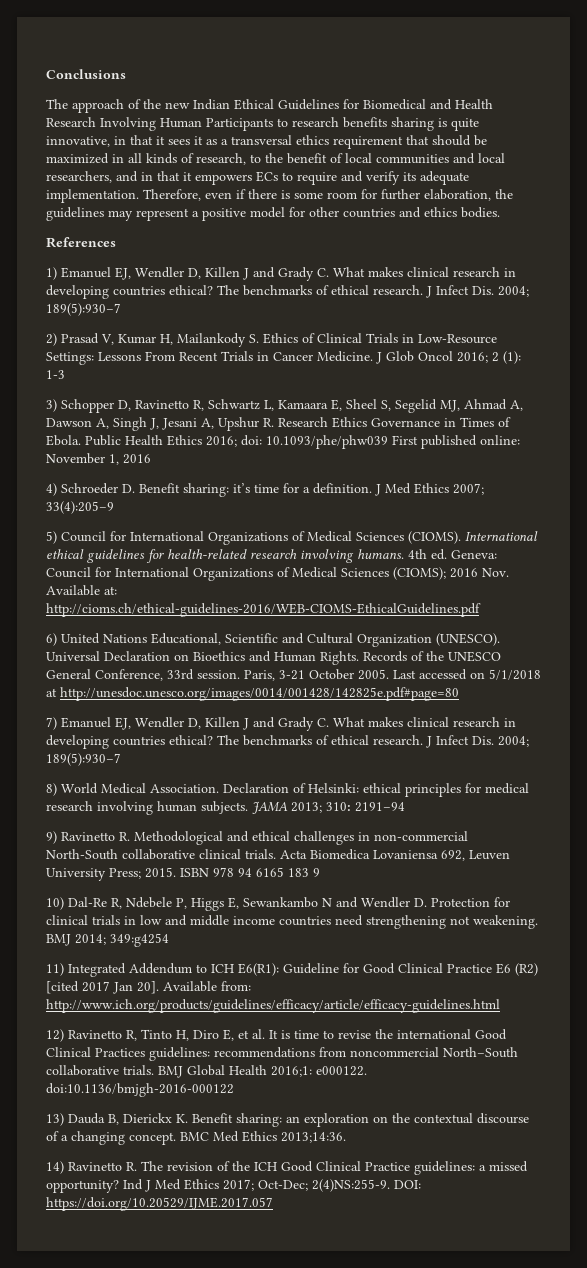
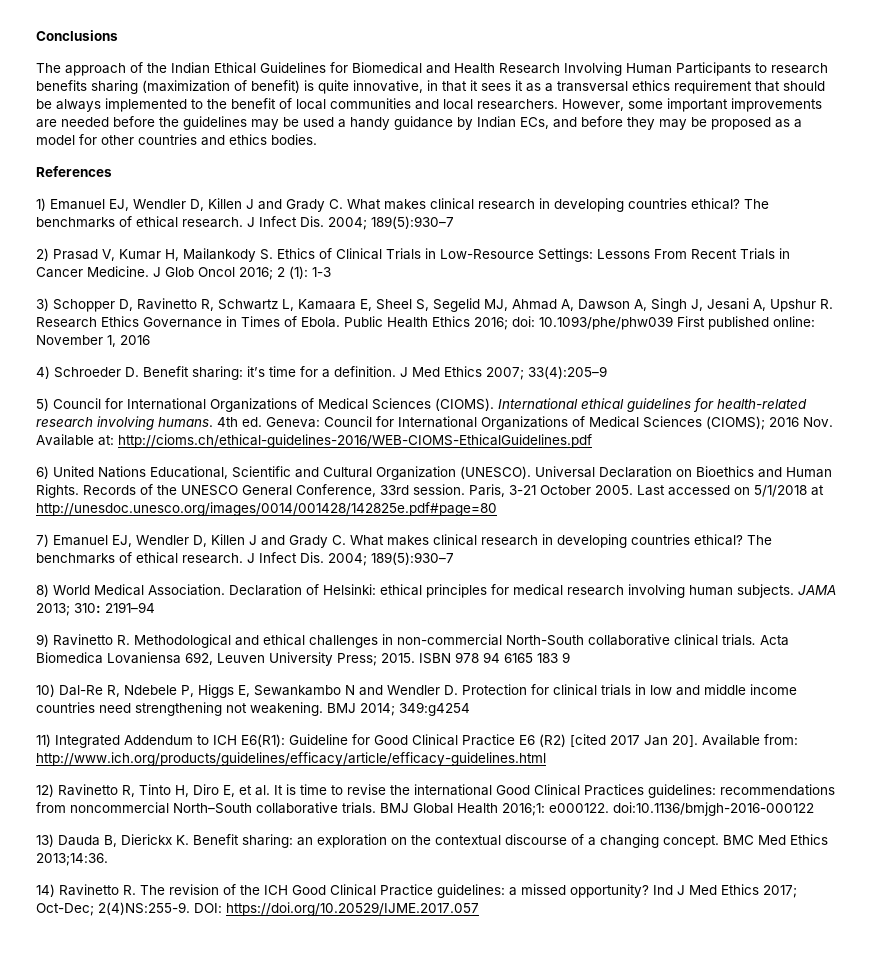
- The approach of the new Indian Ethical Guidelines for Biomedical and Health Research Involving Human Participants to research benefits sharing is quite innovative, in that it sees it as a transversal ethics requirement that should be maximized in all kinds of research, to the benefit of local communities and local researchers, and in that it empowers ECs to require and verify its adequate implementation. Therefore, even if there is some room for further elaboration, the guidelines may represent a positive model for other countries and ethics bodies.
+ The approach of the Indian Ethical Guidelines for Biomedical and Health Research Involving Human Participants to research benefits sharing (maximization of benefit) is quite innovative, in that it sees it as a transversal ethics requirement that should be always implemented to the benefit of local communities and local researchers. However, some important improvements are needed before the guidelines may be used a handy guidance by Indian ECs, and before they may be proposed as a model for other countries and ethics bodies.

